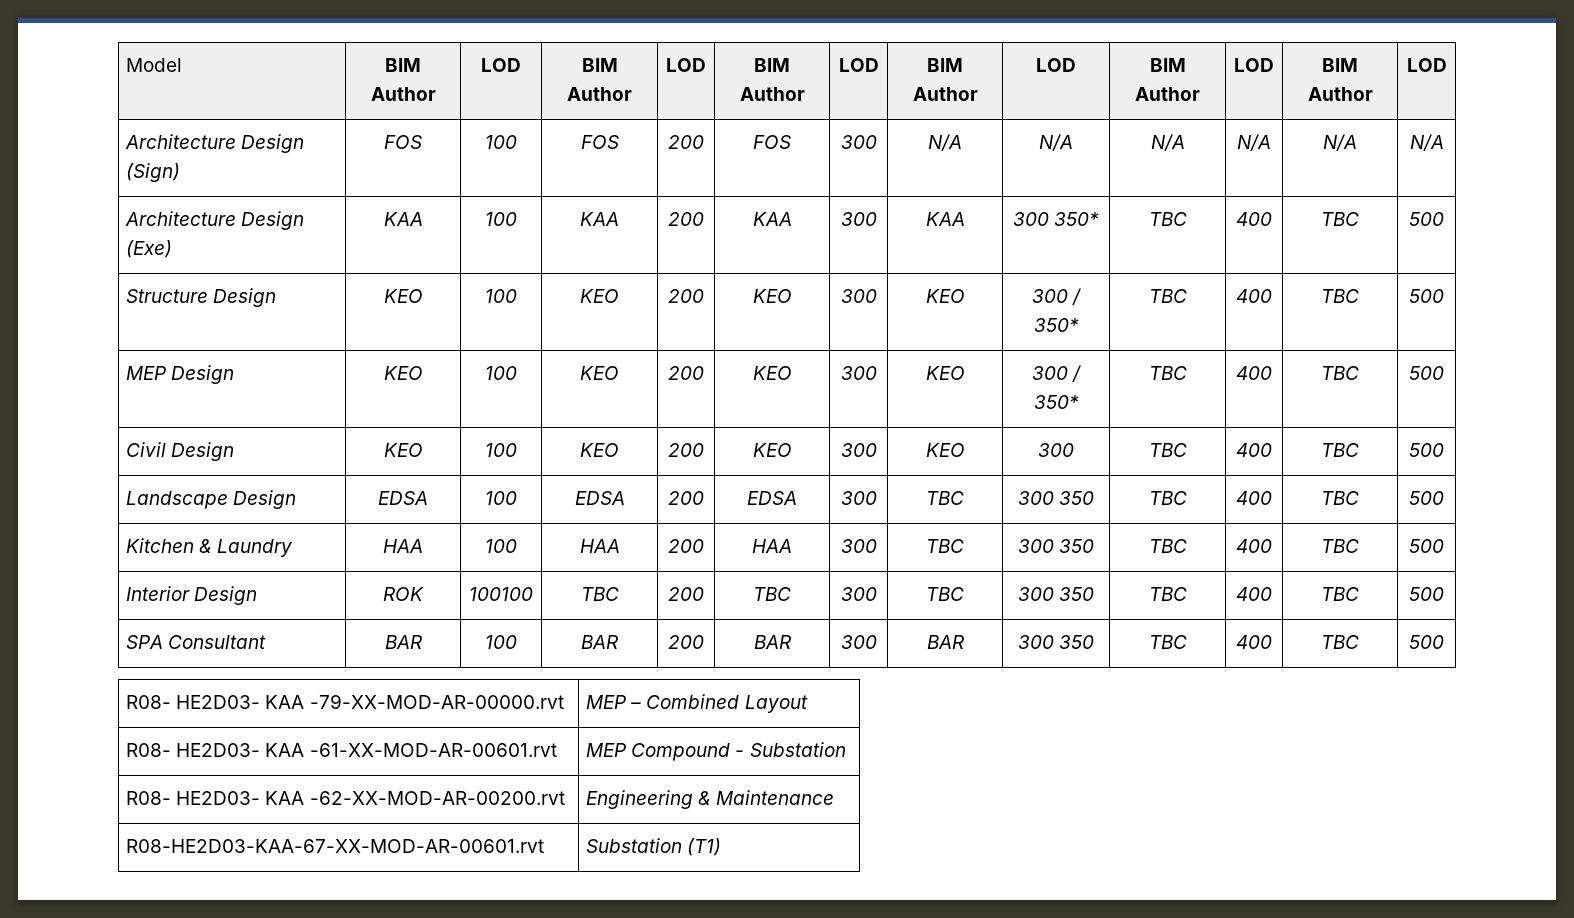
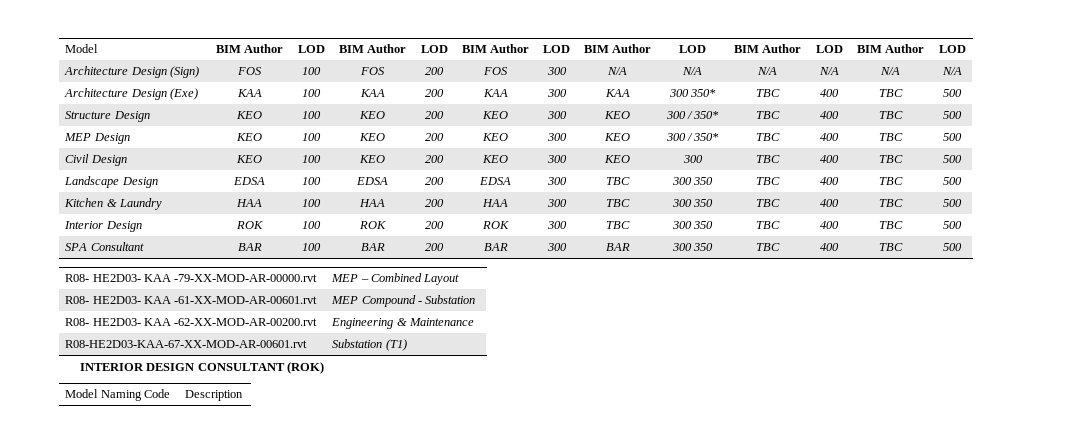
- Interior Design | ROK | 100100 | TBC | 200 | TBC | 300 | TBC | 300 350 | TBC | 400 | TBC | 500
+ Interior Design | ROK | 100 | ROK | 200 | ROK | 300 | TBC | 300 350 | TBC | 400 | TBC | 500
+ INTERIOR DESIGN CONSULTANT (ROK)
+ Model Naming Code | Description

